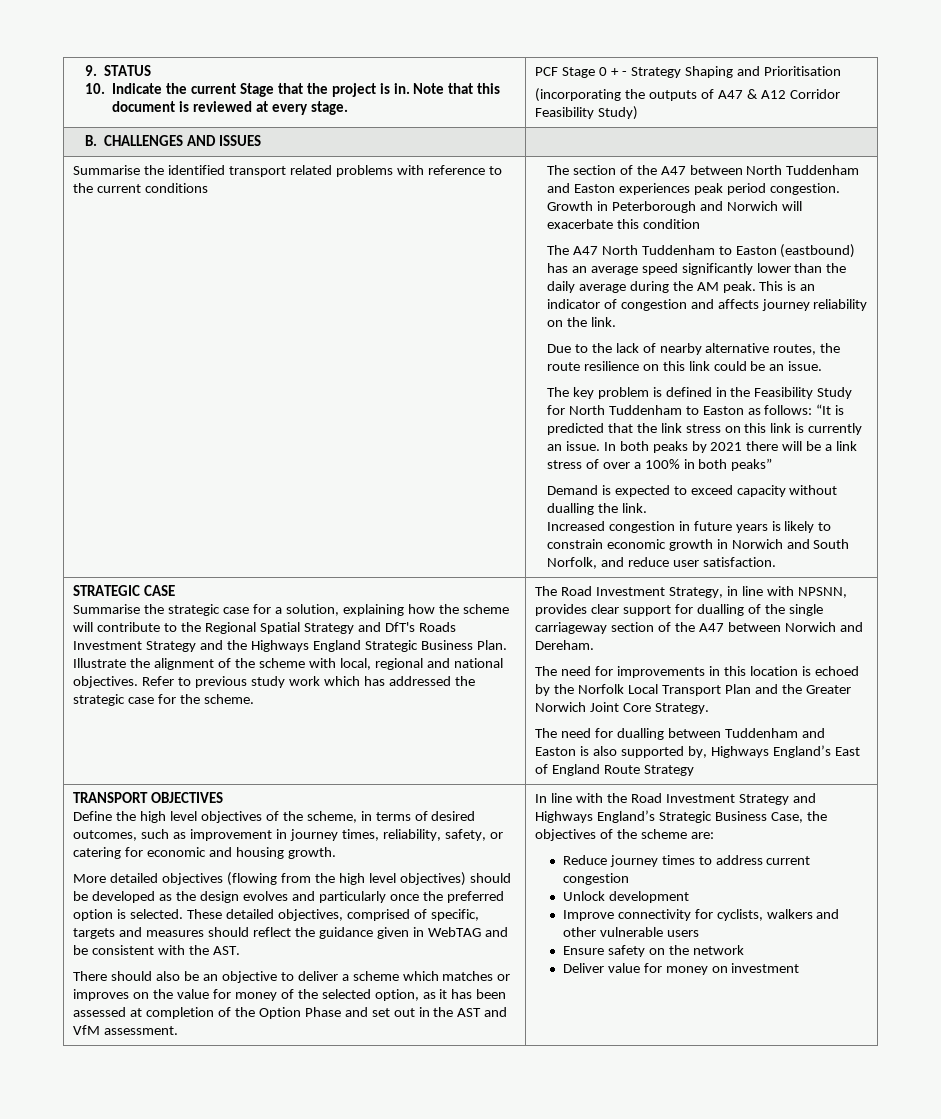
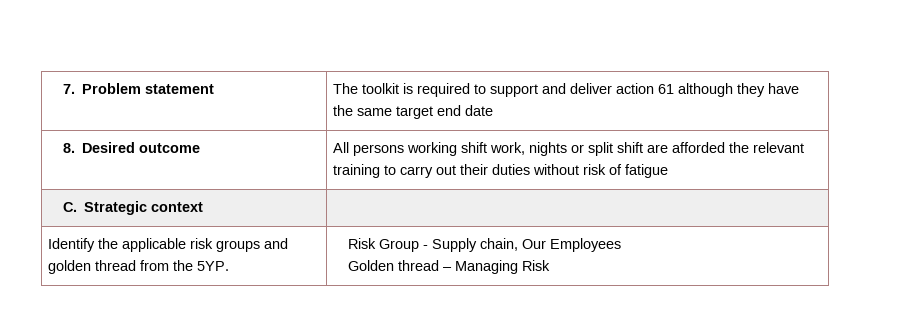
- 9. STATUS
- 10. Indicate the current Stage that the project is in. Note that this document is reviewed at every stage. | PCF Stage 0 + - Strategy Shaping and Prioritisation
- (incorporating the outputs of A47 & A12 Corridor Feasibility Study)
- B. CHALLENGES AND ISSUES |
- Summarise the identified transport related problems with reference to the current conditions | The section of the A47 between North Tuddenham and Easton experiences peak period congestion. Growth in Peterborough and Norwich will exacerbate this condition
- The A47 North Tuddenham to Easton (eastbound) has an average speed significantly lower than the daily average during the AM peak. This is an indicator of congestion and affects journey reliability on the link.
- Due to the lack of nearby alternative routes, the route resilience on this link could be an issue.
- The key problem is defined in the Feasibility Study for North Tuddenham to Easton as follows: “It is predicted that the link stress on this link is currently an issue. In both peaks by 2021 there will be a link stress of over a 100% in both peaks”
- Demand is expected to exceed capacity without dualling the link.
- Increased congestion in future years is likely to constrain economic growth in Norwich and South Norfolk, and reduce user satisfaction.
- STRATEGIC CASE
- Summarise the strategic case for a solution, explaining how the scheme will contribute to the Regional Spatial Strategy and DfT's Roads Investment Strategy and the Highways England Strategic Business Plan. Illustrate the alignment of the scheme with local, regional and national objectives. Refer to previous study work which has addressed the strategic case for the scheme. | The Road Investment Strategy, in line with NPSNN, provides clear support for dualling of the single carriageway section of the A47 between Norwich and Dereham.
- The need for improvements in this location is echoed by the Norfolk Local Transport Plan and the Greater Norwich Joint Core Strategy.
- The need for dualling between Tuddenham and Easton is also supported by, Highways England’s East of England Route Strategy
- TRANSPORT OBJECTIVES
- Define the high level objectives of the scheme, in terms of desired outcomes, such as improvement in journey times, reliability, safety, or catering for economic and housing growth.
- More detailed objectives (flowing from the high level objectives) should be developed as the design evolves and particularly once the preferred option is selected. These detailed objectives, comprised of specific, targets and measures should reflect the guidance given in WebTAG and be consistent with the AST.
- There should also be an objective to deliver a scheme which matches or improves on the value for money of the selected option, as it has been assessed at completion of the Option Phase and set out in the AST and VfM assessment. | In line with the Road Investment Strategy and Highways England’s Strategic Business Case, the objectives of the scheme are:
- Reduce journey times to address current congestion
- Unlock development
- Improve connectivity for cyclists, walkers and other vulnerable users
- Ensure safety on the network
- Deliver value for money on investment
+ 7. Problem statement | The toolkit is required to support and deliver action 61 although they have the same target end date
+ 8. Desired outcome | All persons working shift work, nights or split shift are afforded the relevant training to carry out their duties without risk of fatigue
+ C. Strategic context |
+ Identify the applicable risk groups and golden thread from the 5YP. | Risk Group - Supply chain, Our Employees
+ Golden thread – Managing Risk

